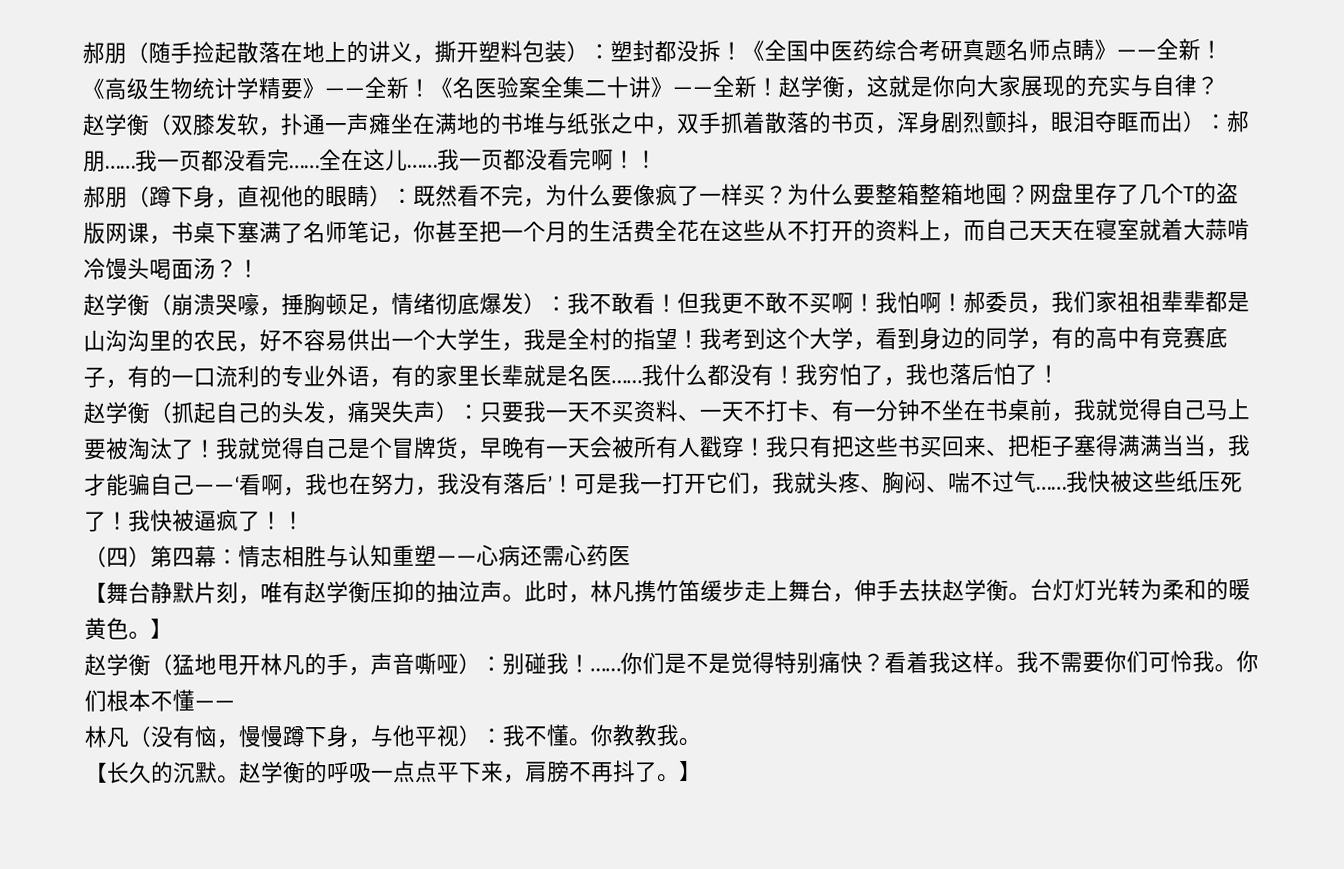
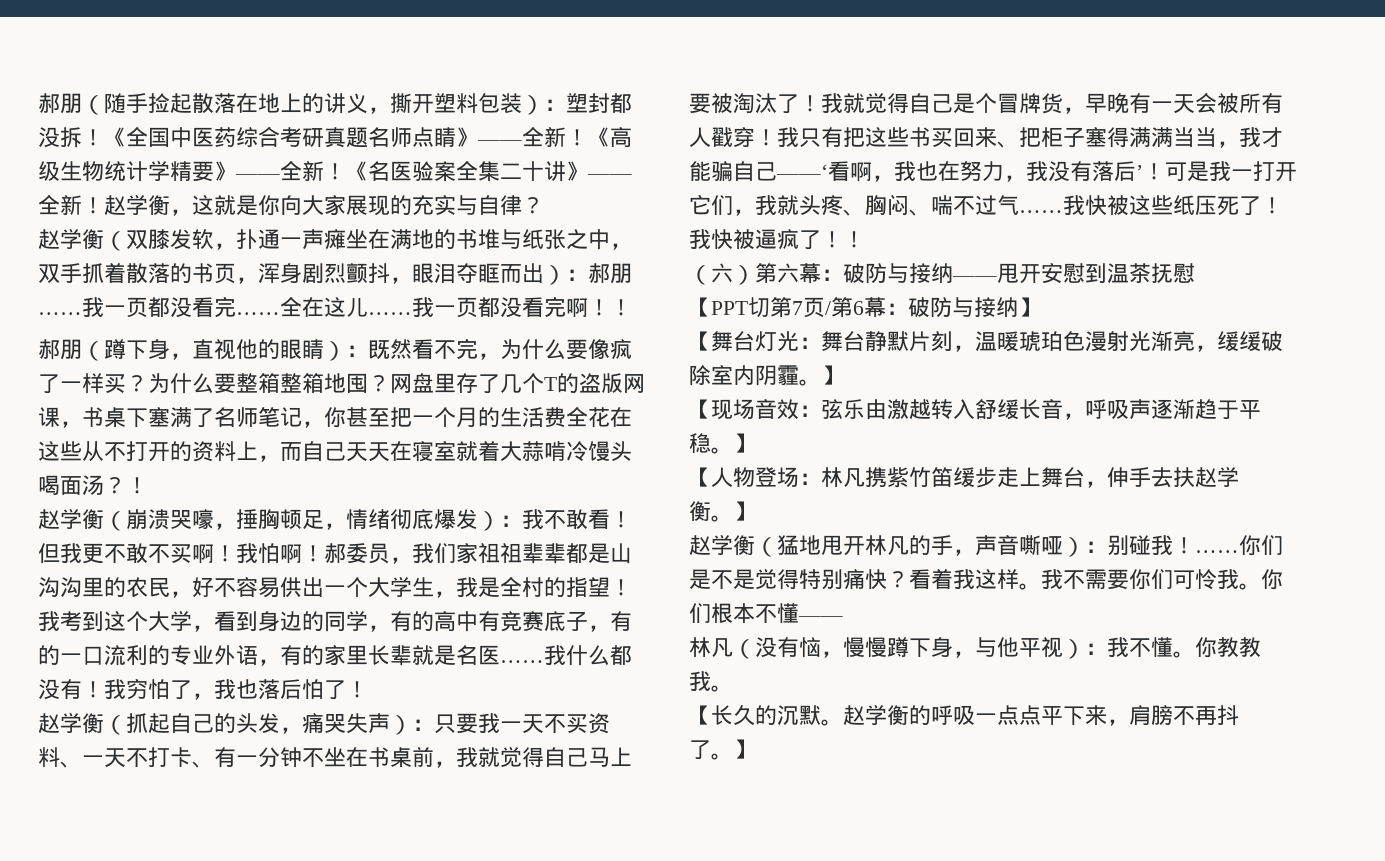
- （四）第四幕：情志相胜与认知重塑——心病还需心药医
- 【舞台静默片刻，唯有赵学衡压抑的抽泣声。此时，林凡携竹笛缓步走上舞台，伸手去扶赵学衡。
+ （六）第六幕：破防与接纳——甩开安慰到温茶抚慰
+ 【PPT切第7页/第6幕：破防与接纳】
+ 【舞台灯光：舞台静默片刻，温暖琥珀色漫射光渐亮，缓缓破除室内阴霾。】
+ 【现场音效：弦乐由激越转入舒缓长音，呼吸声逐渐趋于平稳。】
+ 【人物登场：林凡携紫竹笛缓步走上舞台，伸手去扶赵学衡。
- 台灯灯光转为柔和的暖黄色。

